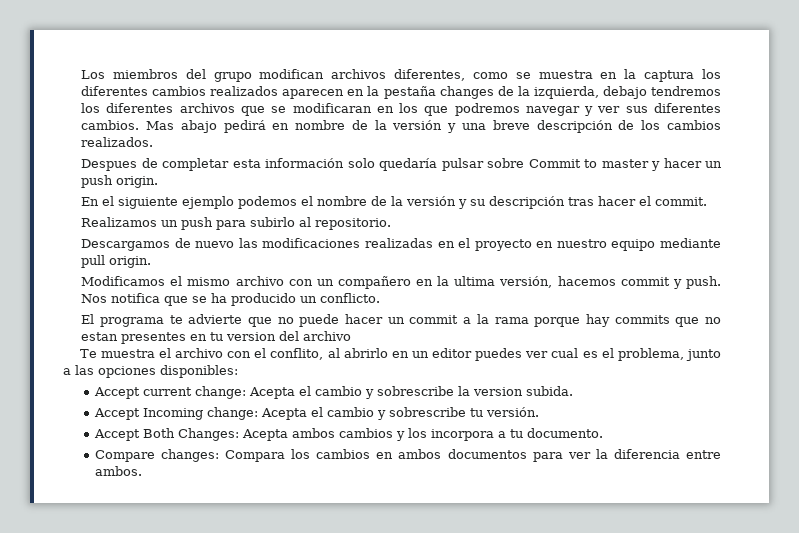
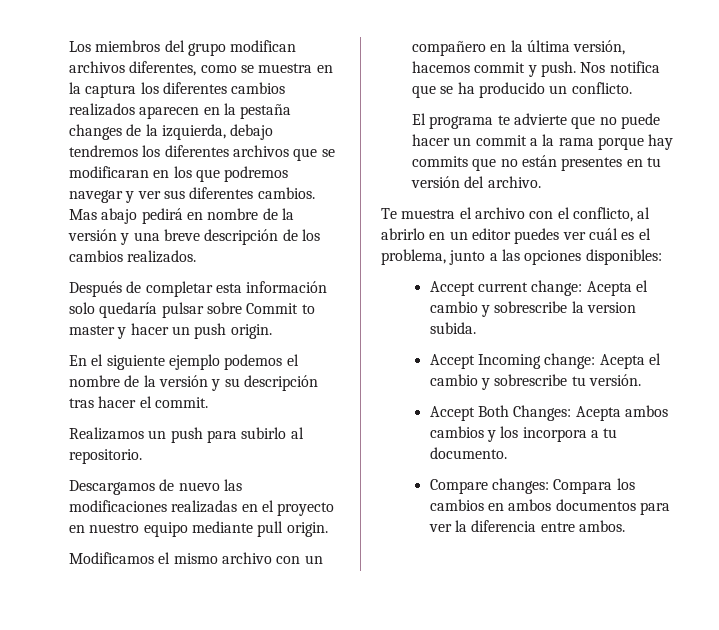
- Despues de completar esta información solo quedaría pulsar sobre Commit to master y hacer un push origin.
+ Después de completar esta información solo quedaría pulsar sobre Commit to master y hacer un push origin.
- Modificamos el mismo archivo con un compañero en la ultima versión, hacemos commit y push.
+ Modificamos el mismo archivo con un compañero en la última versión, hacemos commit y push.
- El programa te advierte que no puede hacer un commit a la rama porque hay commits que no estan presentes en tu version del archivo
+ El programa te advierte que no puede hacer un commit a la rama porque hay commits que no están presentes en tu versión del archivo.
- Te muestra el archivo con el conflito, al abrirlo en un editor puedes ver cual es el problema, junto a las opciones disponibles:
+ Te muestra el archivo con el conflicto, al abrirlo en un editor puedes ver cuál es el problema, junto a las opciones disponibles:

